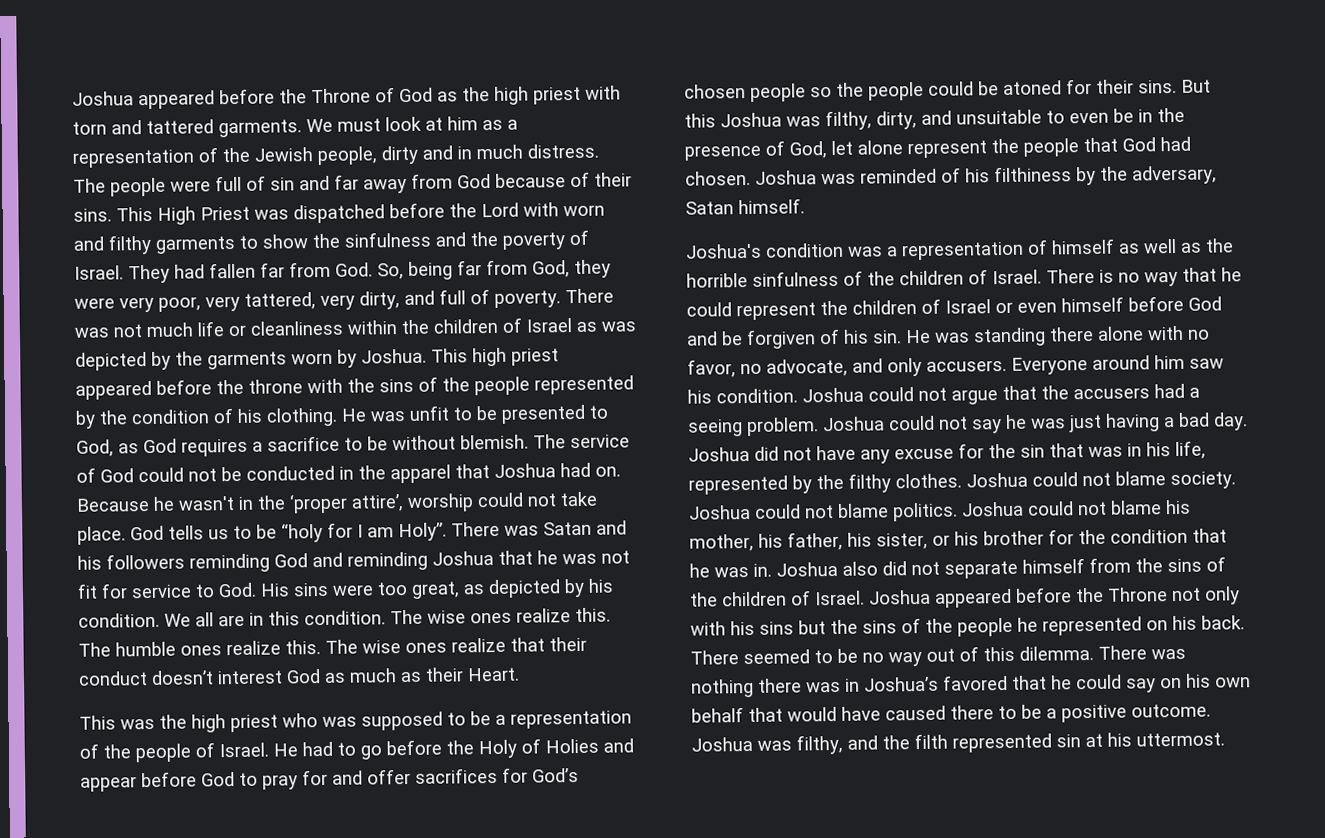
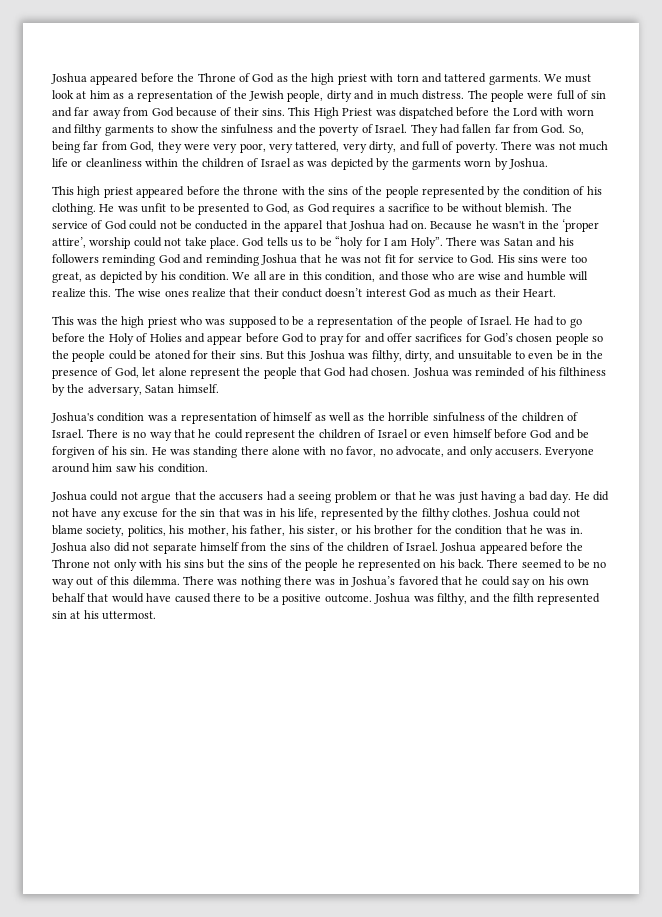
- There was not much life or cleanliness within the children of Israel as was depicted by the garments worn by Joshua. This high priest appeared before the throne with the sins of the people represented by the condition of his clothing.
+ There was not much life or cleanliness within the children of Israel as was depicted by the garments worn by Joshua.
+ This high priest appeared before the throne with the sins of the people represented by the condition of his clothing.
- We all are in this condition. The wise ones realize this. The humble ones realize this.
+ We all are in this condition, and those who are wise and humble will realize this.
- Everyone around him saw his condition. Joshua could not argue that the accusers had a seeing problem. Joshua could not say he was just having a bad day.
+ Everyone around him saw his condition.
+ Joshua could not argue that the accusers had a seeing problem or that he was just having a bad day.
- Joshua did not have any excuse for the sin that was in his life, represented by the filthy clothes.
+ He did not have any excuse for the sin that was in his life, represented by the filthy clothes.
- Joshua could not blame society. Joshua could not blame politics. Joshua could not blame his mother, his father, his sister, or his brother for the condition that he was in.
+ Joshua could not blame society, politics, his mother, his father, his sister, or his brother for the condition that he was in.

